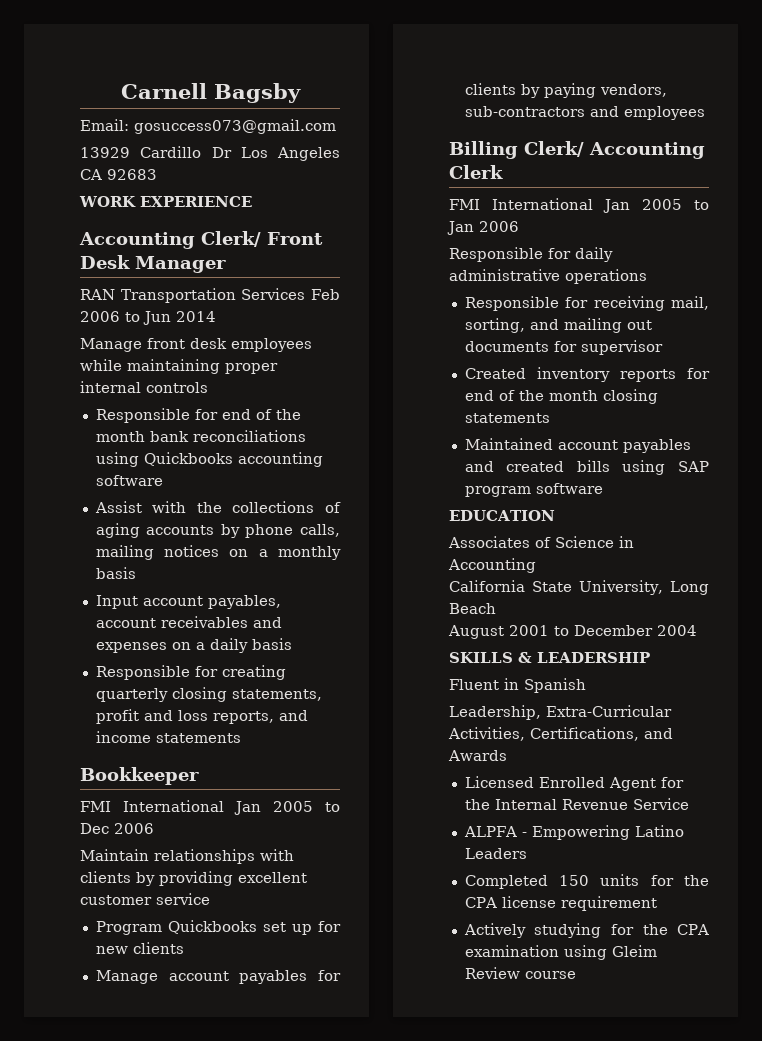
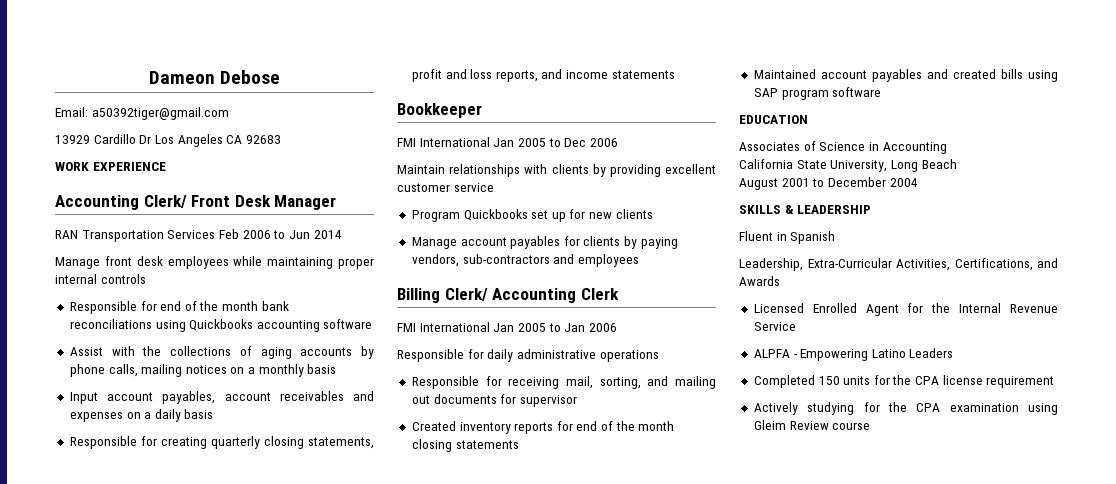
- Carnell Bagsby
+ Dameon Debose
- Email: gosuccess073@gmail.com
+ Email: a50392tiger@gmail.com

